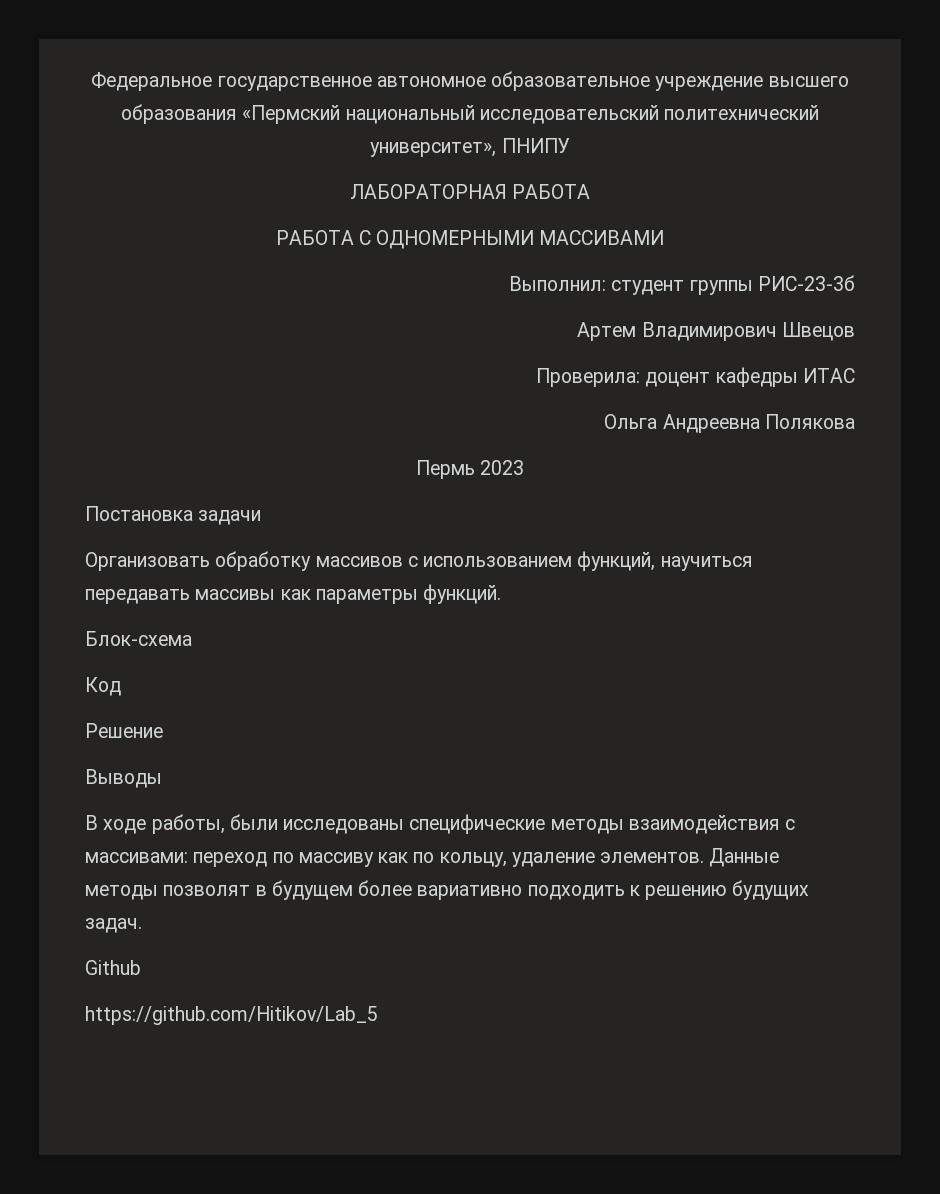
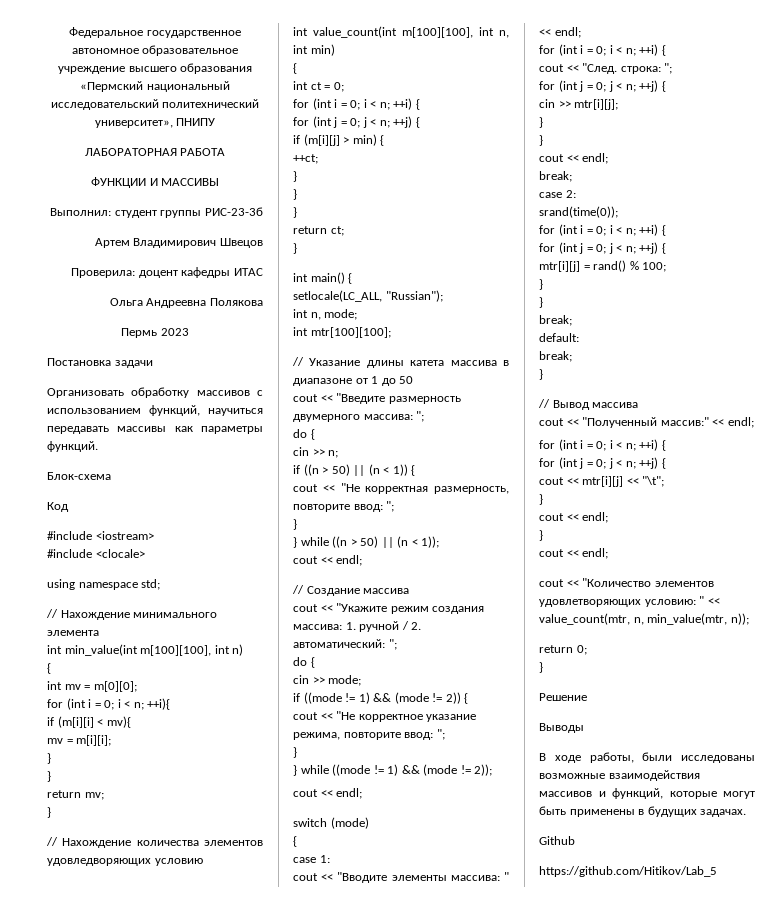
- РАБОТА С ОДНОМЕРНЫМИ МАССИВАМИ
+ ФУНКЦИИ И МАССИВЫ
+ #include <iostream>
+ #include <clocale>
+ using namespace std;
+ // Нахождение минимального элемента
+ int min_value(int m[100][100], int n)
+ {
+ int mv = m[0][0];
+ for (int i = 0; i < n; ++i){
+ if (m[i][i] < mv){
+ mv = m[i][i];
+ }
+ }
+ return mv;
+ }
+ // Нахождение количества элементов удовледворяющих условию
+ int value_count(int m[100][100], int n, int min)
+ {
+ int ct = 0;
+ for (int i = 0; i < n; ++i) {
+ for (int j = 0; j < n; ++j) {
+ if (m[i][j] > min) {
+ ++ct;
+ }
+ }
+ }
+ return ct;
+ }
+ int main() {
+ setlocale(LC_ALL, "Russian");
+ int n, mode;
+ int mtr[100][100];
+ // Указание длины катета массива в диапазоне от 1 до 50
+ cout << "Введите размерность двумерного массива: ";
+ do {
+ cin >> n;
+ if ((n > 50) || (n < 1)) {
+ cout << "Не корректная размерность, повторите ввод: ";
+ }
+ } while ((n > 50) || (n < 1));
+ cout << endl;
+ // Создание массива
+ cout << "Укажите режим создания массива: 1. ручной / 2. автоматический: ";
+ do {
+ cin >> mode;
+ if ((mode != 1) && (mode != 2)) {
+ cout << "Не корректное указание режима, повторите ввод: ";
+ }
+ } while ((mode != 1) && (mode != 2));
+ cout << endl;
+ switch (mode)
+ {
+ case 1:
+ cout << "Вводите элементы массива: " << endl;
+ for (int i = 0; i < n; ++i) {
+ cout << "След. строка: ";
+ for (int j = 0; j < n; ++j) {
+ cin >> mtr[i][j];
+ }
+ }
+ cout << endl;
+ break;
+ case 2:
+ srand(time(0));
+ for (int i = 0; i < n; ++i) {
+ for (int j = 0; j < n; ++j) {
+ mtr[i][j] = rand() % 100;
+ }
+ }
+ break;
+ default:
+ break;
+ }
+ // Вывод массива
+ cout << "Полученный массив:" << endl;
+ for (int i = 0; i < n; ++i) {
+ for (int j = 0; j < n; ++j) {
+ cout << mtr[i][j] << "\t";
+ }
+ cout << endl;
+ }
+ cout << endl;
+ cout << "Количество элементов удовлетворяющих условию: " << value_count(mtr, n, min_value(mtr, n));
+ return 0;
+ }
- В ходе работы, были исследованы специфические методы взаимодействия с массивами: переход по массиву как по кольцу, удаление элементов. Данные методы позволят в будущем более вариативно подходить к решению будущих задач.
+ В ходе работы, были исследованы возможные взаимодействия массивов и функций, которые могут быть применены в будущих задачах.

